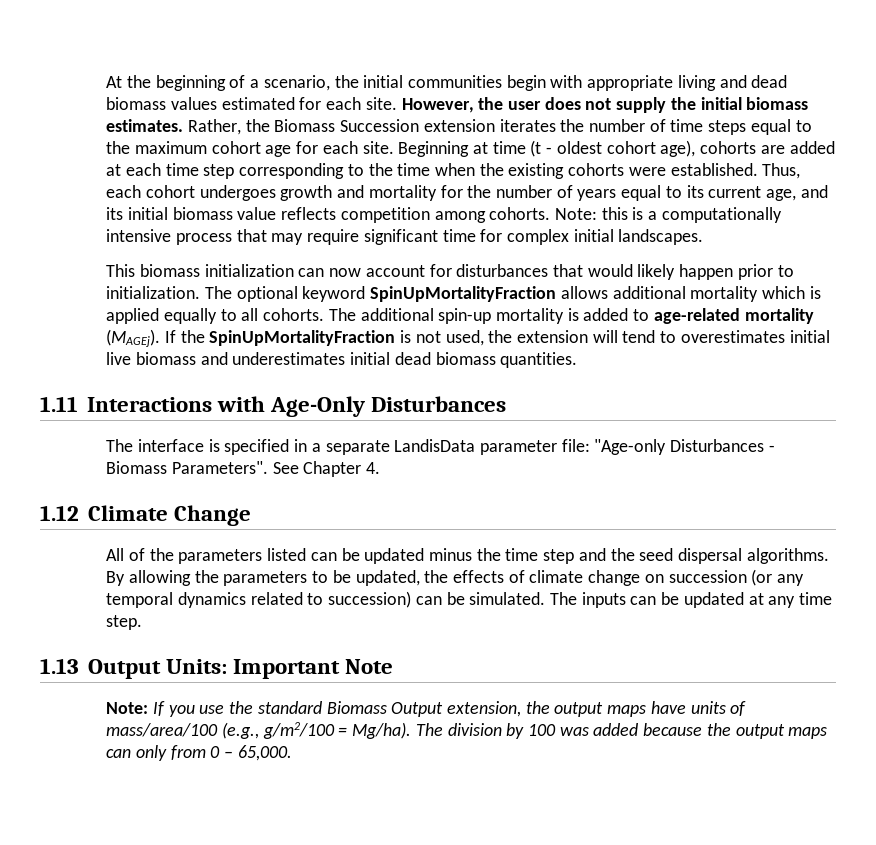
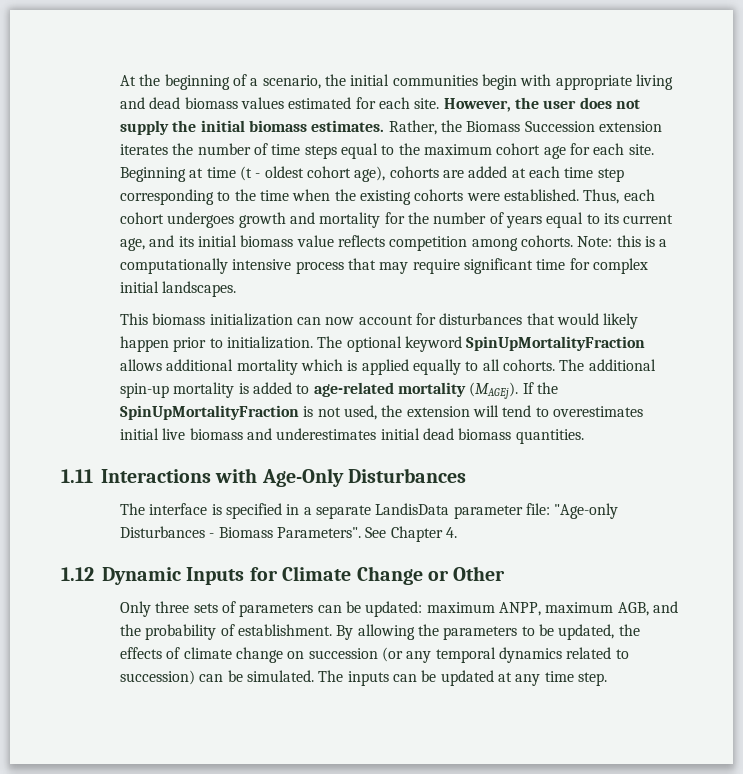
- 1.12 Climate Change
- All of the parameters listed can be updated minus the time step and the seed dispersal algorithms.
+ 1.12 Dynamic Inputs for Climate Change or Other
+ Only three sets of parameters can be updated: maximum ANPP, maximum AGB, and the probability of establishment.
- 1.13 Output Units: Important Note
- Note: If you use the standard Biomass Output extension, the output maps have units of mass/area/100 (e.g., g/m2/100 = Mg/ha). The division by 100 was added because the output maps can only from 0 – 65,000.

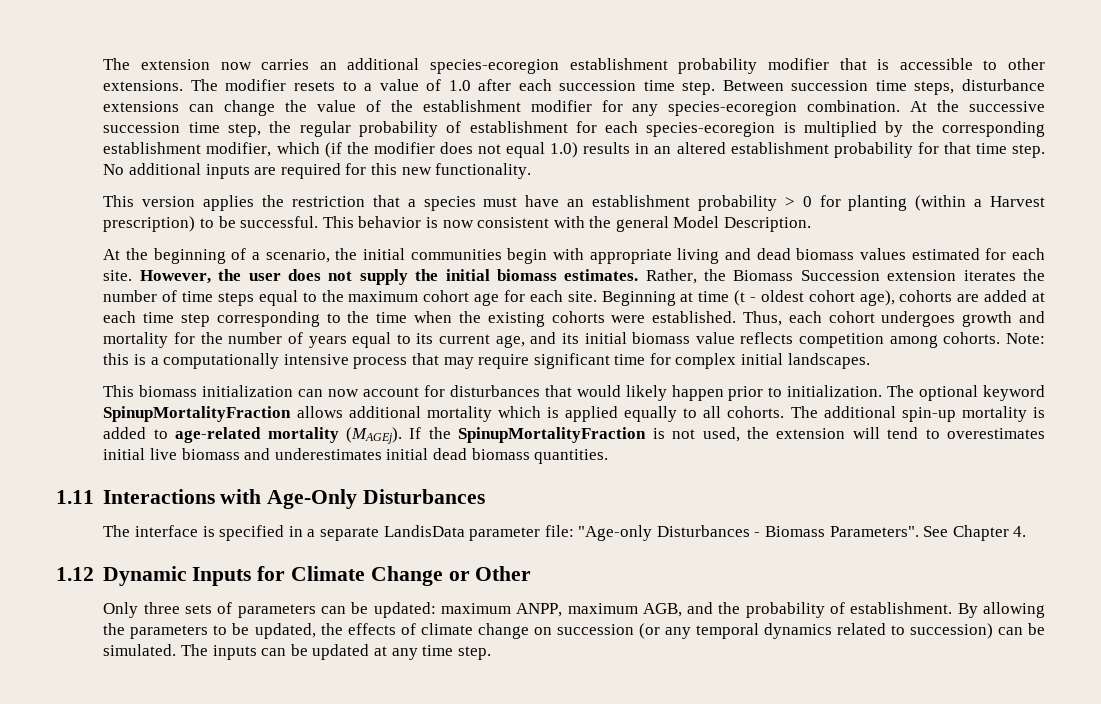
+ The extension now carries an additional species-ecoregion establishment probability modifier that is accessible to other extensions. The modifier resets to a value of 1.0 after each succession time step. Between succession time steps, disturbance extensions can change the value of the establishment modifier for any species-ecoregion combination. At the successive succession time step, the regular probability of establishment for each species-ecoregion is multiplied by the corresponding establishment modifier, which (if the modifier does not equal 1.0) results in an altered establishment probability for that time step. No additional inputs are required for this new functionality.
+ This version applies the restriction that a species must have an establishment probability > 0 for planting (within a Harvest prescription) to be successful. This behavior is now consistent with the general Model Description.
- The optional keyword SpinUpMortalityFraction allows additional mortality which is applied equally to all cohorts.
+ The optional keyword SpinupMortalityFraction allows additional mortality which is applied equally to all cohorts.
- If the SpinUpMortalityFraction is not used, the extension will tend to overestimates initial live biomass and underestimates initial dead biomass quantities.
+ If the SpinupMortalityFraction is not used, the extension will tend to overestimates initial live biomass and underestimates initial dead biomass quantities.

